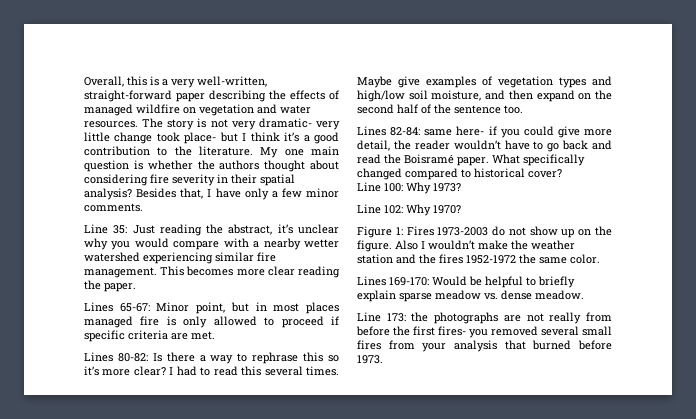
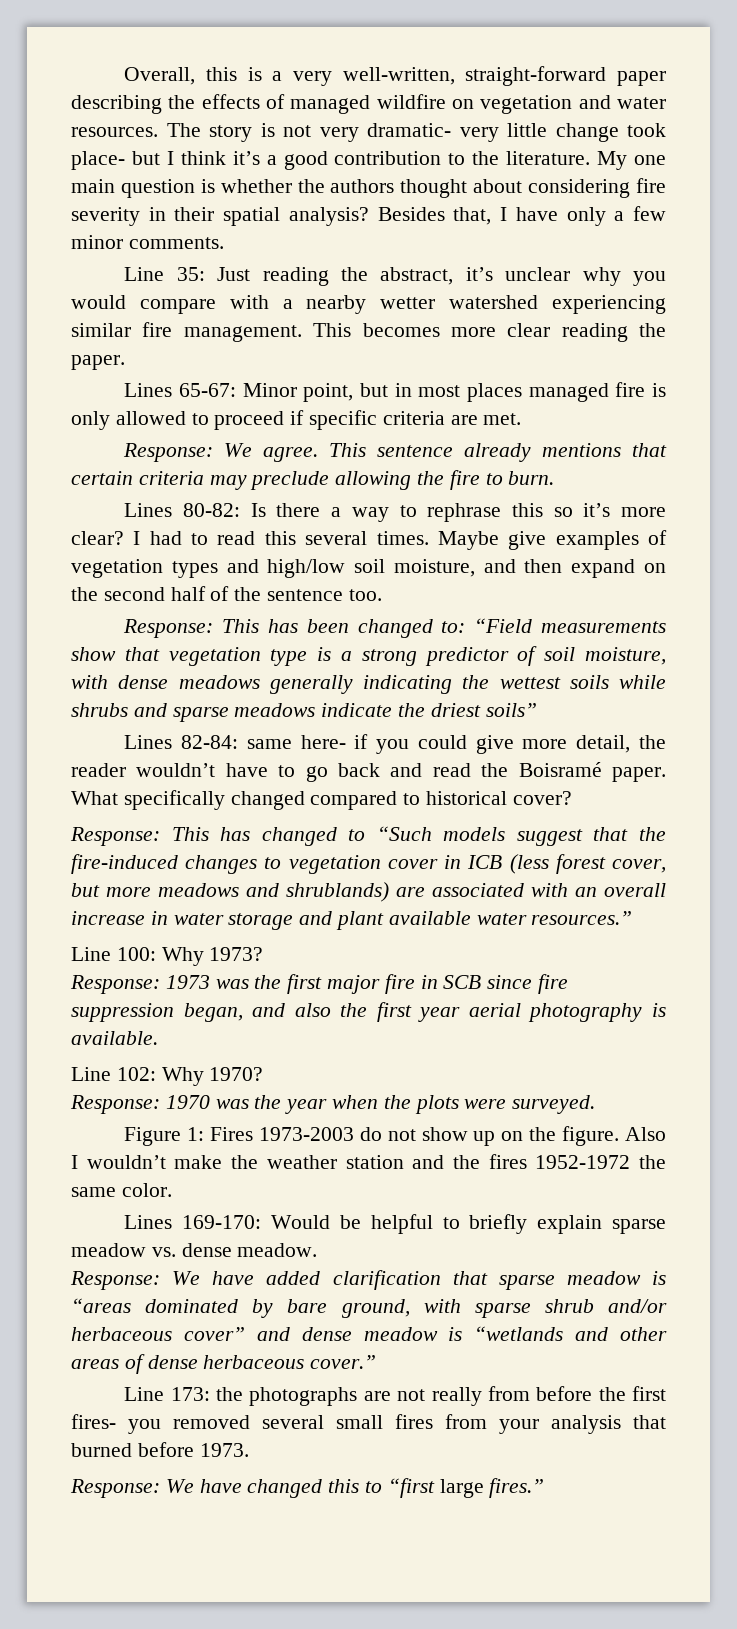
+ Response: We agree. This sentence already mentions that certain criteria may preclude allowing the fire to burn.
+ Response: This has been changed to: “Field measurements show that vegetation type is a strong predictor of soil moisture, with dense meadows generally indicating the wettest soils while shrubs and sparse meadows indicate the driest soils”
+ Response: This has changed to “Such models suggest that the fire-induced changes to vegetation cover in ICB (less forest cover, but more meadows and shrublands) are associated with an overall increase in water storage and plant available water resources.”
  Line 100: Why 1973?
+ Response: 1973 was the first major fire in SCB since fire suppression began, and also the first year aerial photography is available.
  Line 102: Why 1970?
+ Response: 1970 was the year when the plots were surveyed.
+ Response: We have added clarification that sparse meadow is “areas dominated by bare ground, with sparse shrub and/or herbaceous cover” and dense meadow is “wetlands and other areas of dense herbaceous cover.”
+ Response: We have changed this to “first large fires.”

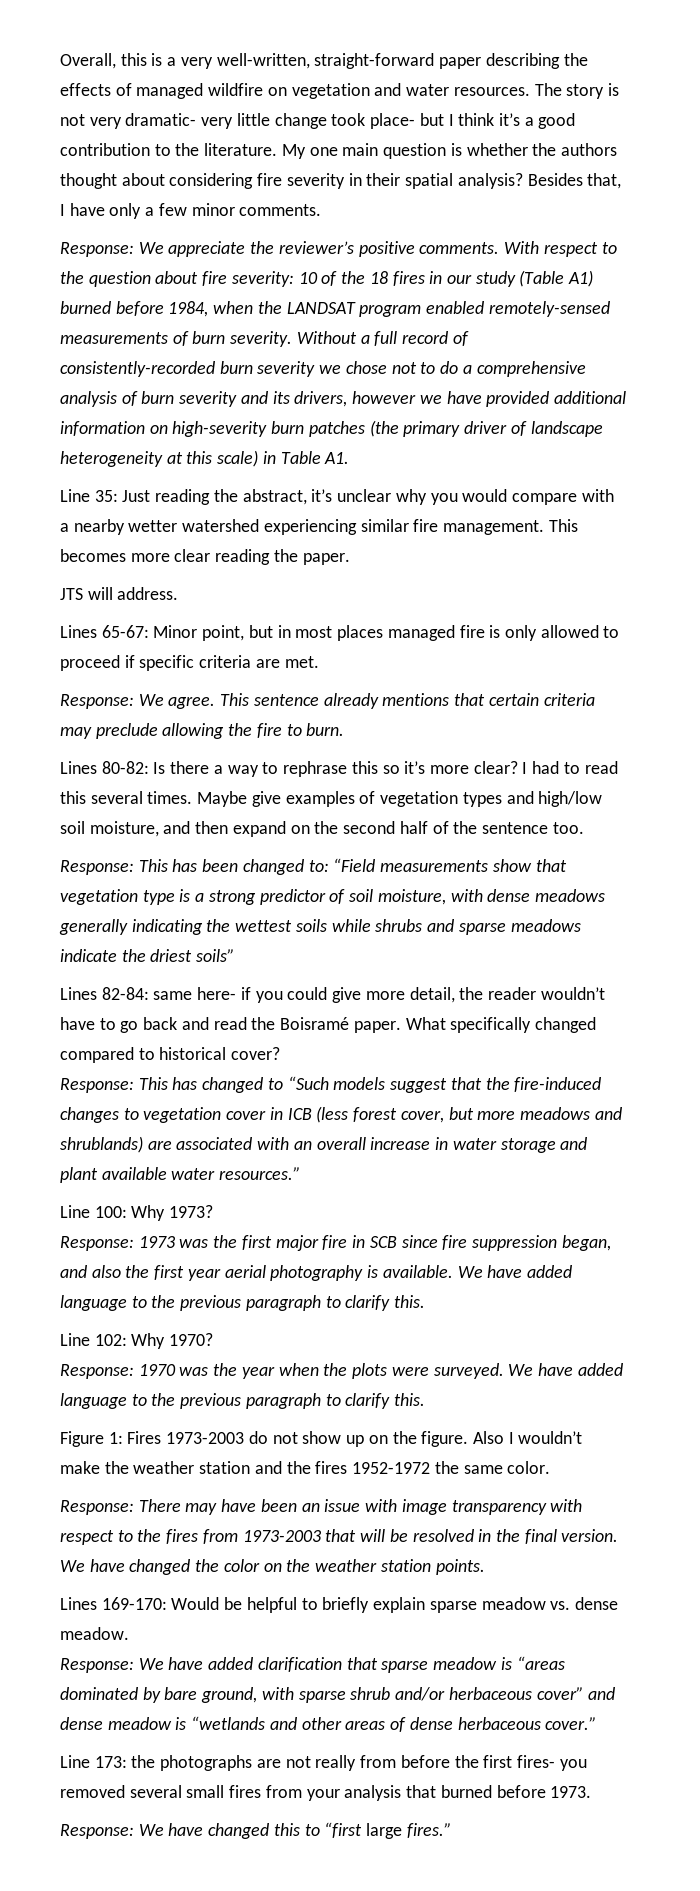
+ Response: We appreciate the reviewer’s positive comments. With respect to the question about fire severity: 10 of the 18 fires in our study (Table A1) burned before 1984, when the LANDSAT program enabled remotely-sensed measurements of burn severity. Without a full record of consistently-recorded burn severity we chose not to do a comprehensive analysis of burn severity and its drivers, however we have provided additional information on high-severity burn patches (the primary driver of landscape heterogeneity at this scale) in Table A1.
+ JTS will address.
- Response: 1973 was the first major fire in SCB since fire suppression began, and also the first year aerial photography is available.
+ Response: 1973 was the first major fire in SCB since fire suppression began, and also the first year aerial photography is available. We have added language to the previous paragraph to clarify this.
- Response: 1970 was the year when the plots were surveyed.
+ Response: 1970 was the year when the plots were surveyed. We have added language to the previous paragraph to clarify this.
+ Response: There may have been an issue with image transparency with respect to the fires from 1973-2003 that will be resolved in the final version. We have changed the color on the weather station points.

